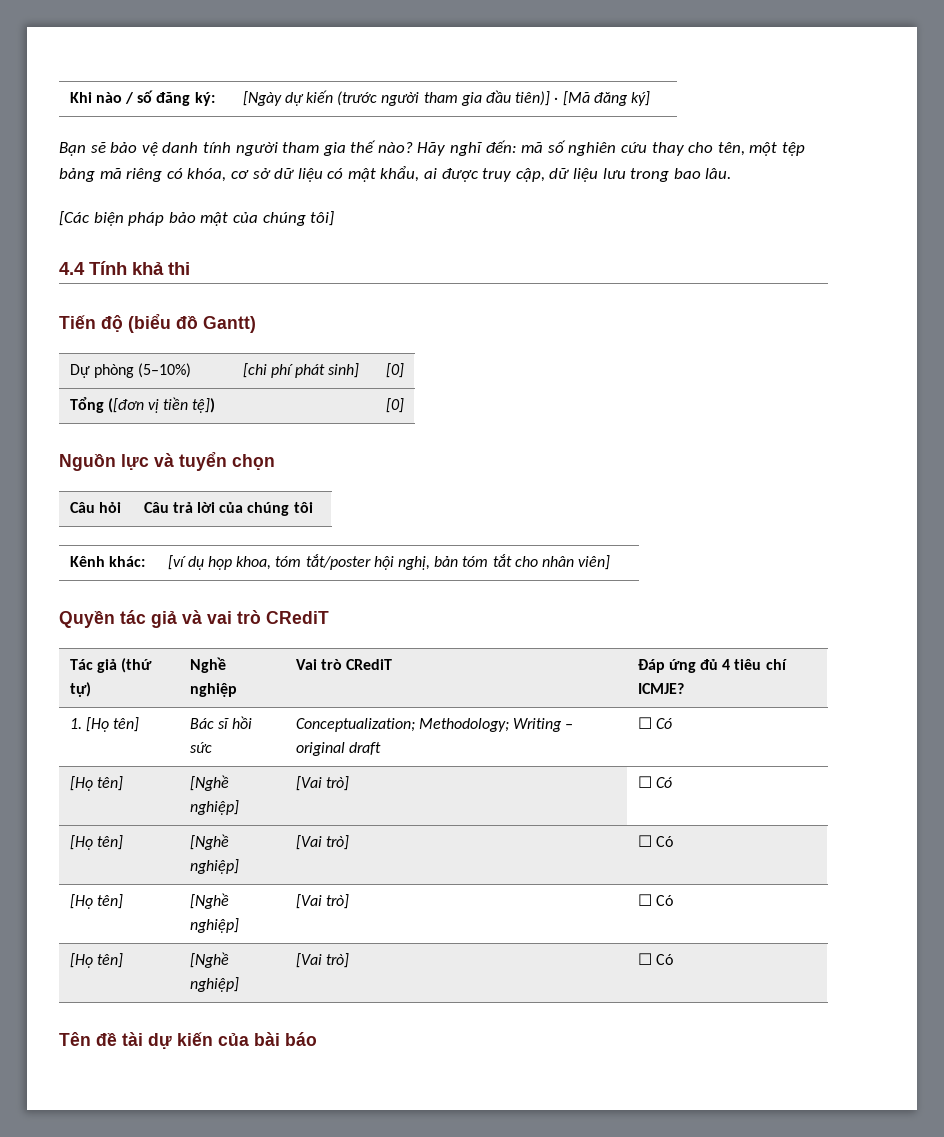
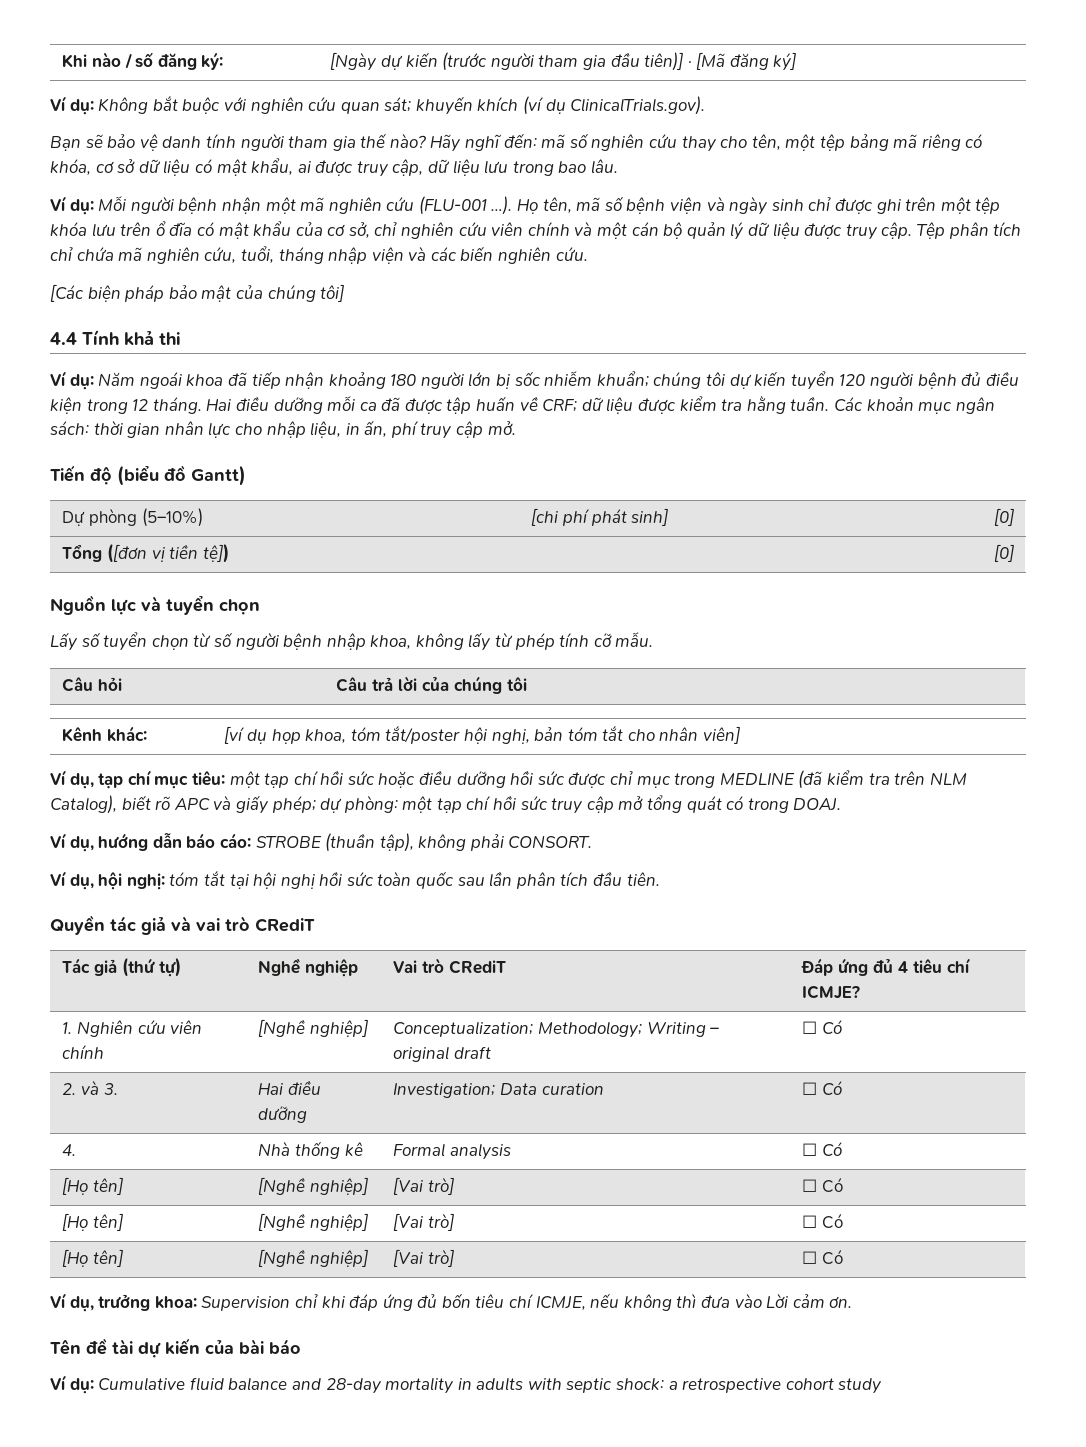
+ Ví dụ: Không bắt buộc với nghiên cứu quan sát; khuyến khích (ví dụ ClinicalTrials.gov).
+ Ví dụ: Mỗi người bệnh nhận một mã nghiên cứu (FLU-001 …). Họ tên, mã số bệnh viện và ngày sinh chỉ được ghi trên một tệp khóa lưu trên ổ đĩa có mật khẩu của cơ sở, chỉ nghiên cứu viên chính và một cán bộ quản lý dữ liệu được truy cập. Tệp phân tích chỉ chứa mã nghiên cứu, tuổi, tháng nhập viện và các biến nghiên cứu.
+ Ví dụ: Năm ngoái khoa đã tiếp nhận khoảng 180 người lớn bị sốc nhiễm khuẩn; chúng tôi dự kiến tuyển 120 người bệnh đủ điều kiện trong 12 tháng. Hai điều dưỡng mỗi ca đã được tập huấn về CRF; dữ liệu được kiểm tra hằng tuần. Các khoản mục ngân sách: thời gian nhân lực cho nhập liệu, in ấn, phí truy cập mở.
+ Lấy số tuyển chọn từ số người bệnh nhập khoa, không lấy từ phép tính cỡ mẫu.
+ Ví dụ, tạp chí mục tiêu: một tạp chí hồi sức hoặc điều dưỡng hồi sức được chỉ mục trong MEDLINE (đã kiểm tra trên NLM Catalog), biết rõ APC và giấy phép; dự phòng: một tạp chí hồi sức truy cập mở tổng quát có trong DOAJ.
+ Ví dụ, hướng dẫn báo cáo: STROBE (thuần tập), không phải CONSORT.
+ Ví dụ, hội nghị: tóm tắt tại hội nghị hồi sức toàn quốc sau lần phân tích đầu tiên.
- 1. [Họ tên] | Bác sĩ hồi sức | Conceptualization; Methodology; Writing – original draft | ☐ Có
- [Họ tên] | [Nghề nghiệp] | [Vai trò] | ☐ Có
+ 1. Nghiên cứu viên chính | [Nghề nghiệp] | Conceptualization; Methodology; Writing – original draft | ☐ Có
+ 2. và 3. | Hai điều dưỡng | Investigation; Data curation | ☐ Có
+ 4. | Nhà thống kê | Formal analysis | ☐ Có
+ Ví dụ, trưởng khoa: Supervision chỉ khi đáp ứng đủ bốn tiêu chí ICMJE, nếu không thì đưa vào Lời cảm ơn.
+ Ví dụ: Cumulative fluid balance and 28-day mortality in adults with septic shock: a retrospective cohort study

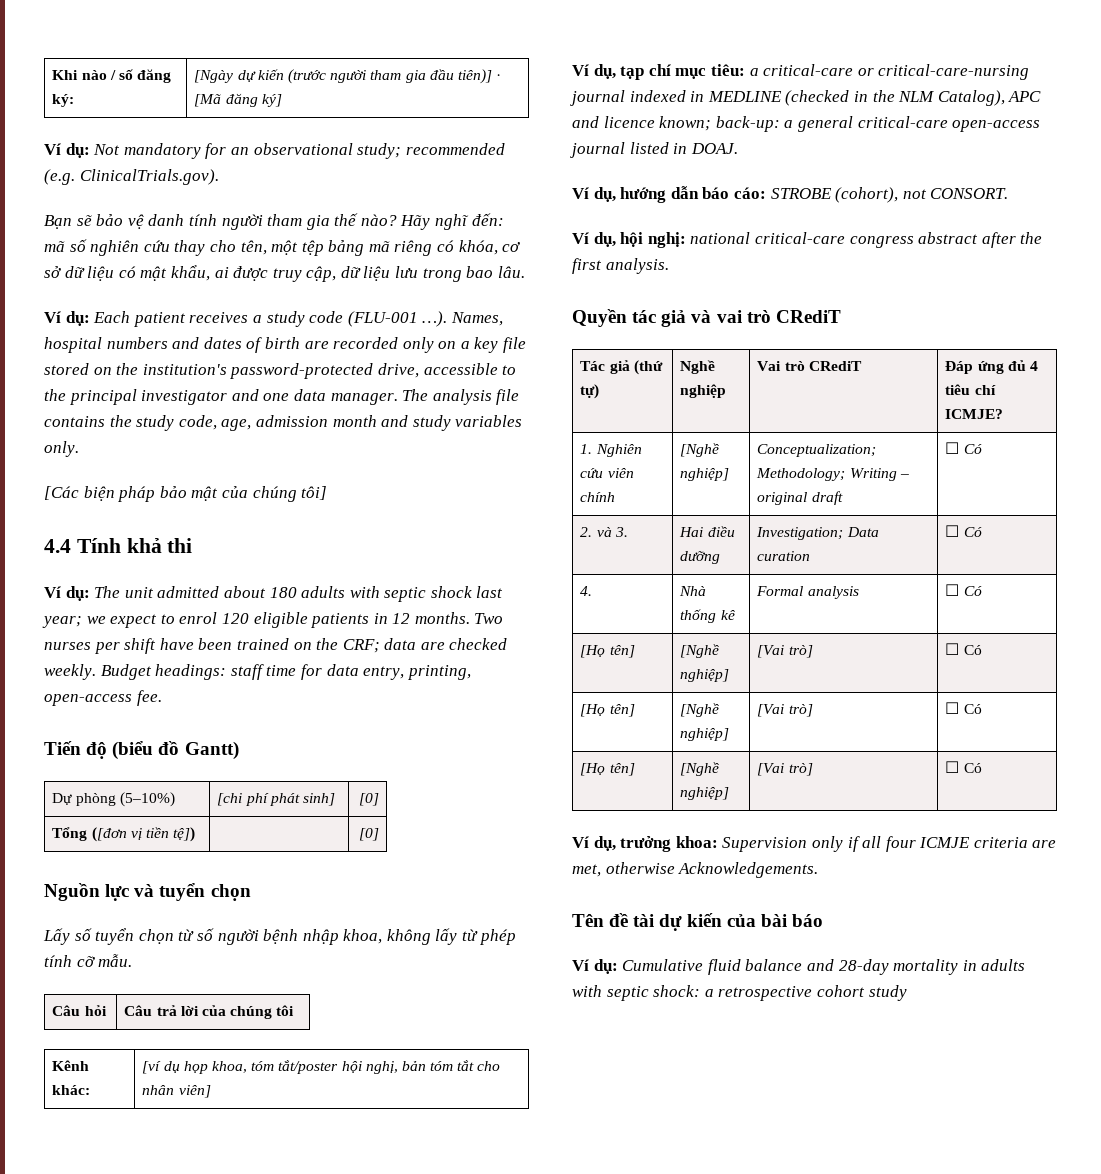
- Ví dụ: Không bắt buộc với nghiên cứu quan sát; khuyến khích (ví dụ ClinicalTrials.gov).
+ Ví dụ: Not mandatory for an observational study; recommended (e.g. ClinicalTrials.gov).
- Ví dụ: Mỗi người bệnh nhận một mã nghiên cứu (FLU-001 …). Họ tên, mã số bệnh viện và ngày sinh chỉ được ghi trên một tệp khóa lưu trên ổ đĩa có mật khẩu của cơ sở, chỉ nghiên cứu viên chính và một cán bộ quản lý dữ liệu được truy cập. Tệp phân tích chỉ chứa mã nghiên cứu, tuổi, tháng nhập viện và các biến nghiên cứu.
+ Ví dụ: Each patient receives a study code (FLU-001 …). Names, hospital numbers and dates of birth are recorded only on a key file stored on the institution's password-protected drive, accessible to the principal investigator and one data manager. The analysis file contains the study code, age, admission month and study variables only.
- Ví dụ: Năm ngoái khoa đã tiếp nhận khoảng 180 người lớn bị sốc nhiễm khuẩn; chúng tôi dự kiến tuyển 120 người bệnh đủ điều kiện trong 12 tháng. Hai điều dưỡng mỗi ca đã được tập huấn về CRF; dữ liệu được kiểm tra hằng tuần. Các khoản mục ngân sách: thời gian nhân lực cho nhập liệu, in ấn, phí truy cập mở.
+ Ví dụ: The unit admitted about 180 adults with septic shock last year; we expect to enrol 120 eligible patients in 12 months. Two nurses per shift have been trained on the CRF; data are checked weekly. Budget headings: staff time for data entry, printing, open-access fee.
- Ví dụ, tạp chí mục tiêu: một tạp chí hồi sức hoặc điều dưỡng hồi sức được chỉ mục trong MEDLINE (đã kiểm tra trên NLM Catalog), biết rõ APC và giấy phép; dự phòng: một tạp chí hồi sức truy cập mở tổng quát có trong DOAJ.
+ Ví dụ, tạp chí mục tiêu: a critical-care or critical-care-nursing journal indexed in MEDLINE (checked in the NLM Catalog), APC and licence known; back-up: a general critical-care open-access journal listed in DOAJ.
- Ví dụ, hướng dẫn báo cáo: STROBE (thuần tập), không phải CONSORT.
+ Ví dụ, hướng dẫn báo cáo: STROBE (cohort), not CONSORT.
- Ví dụ, hội nghị: tóm tắt tại hội nghị hồi sức toàn quốc sau lần phân tích đầu tiên.
+ Ví dụ, hội nghị: national critical-care congress abstract after the first analysis.
- Ví dụ, trưởng khoa: Supervision chỉ khi đáp ứng đủ bốn tiêu chí ICMJE, nếu không thì đưa vào Lời cảm ơn.
+ Ví dụ, trưởng khoa: Supervision only if all four ICMJE criteria are met, otherwise Acknowledgements.

